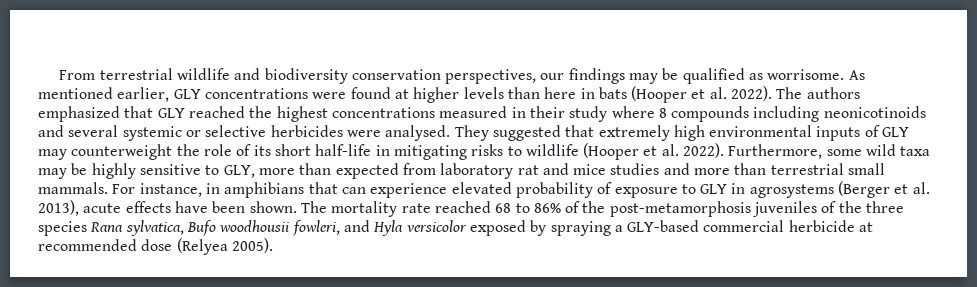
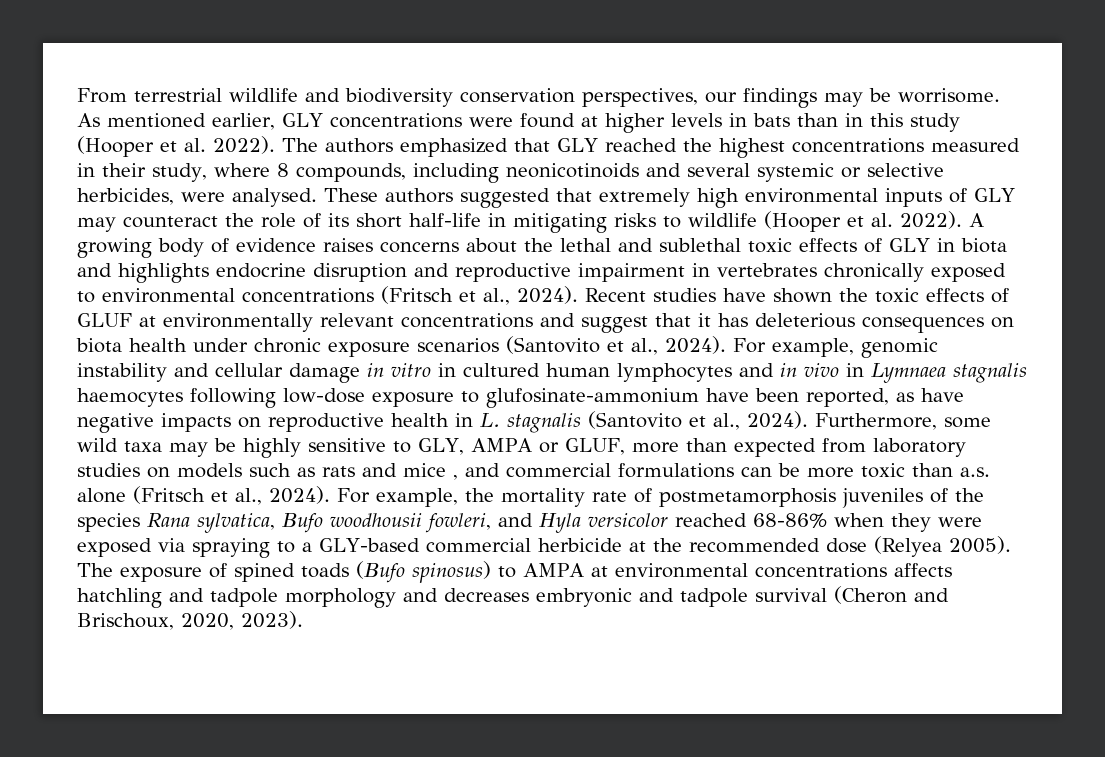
- From terrestrial wildlife and biodiversity conservation perspectives, our findings may be qualified as worrisome.
+ From terrestrial wildlife and biodiversity conservation perspectives, our findings may be worrisome.
- As mentioned earlier, GLY concentrations were found at higher levels than here in bats (Hooper et al. 2022).
+ As mentioned earlier, GLY concentrations were found at higher levels in bats than in this study (Hooper et al. 2022).
- The authors emphasized that GLY reached the highest concentrations measured in their study where 8 compounds including neonicotinoids and several systemic or selective herbicides were analysed.
+ The authors emphasized that GLY reached the highest concentrations measured in their study, where 8 compounds, including neonicotinoids and several systemic or selective herbicides, were analysed.
- They suggested that extremely high environmental inputs of GLY may counterweight the role of its short half-life in mitigating risks to wildlife (Hooper et al. 2022).
+ These authors suggested that extremely high environmental inputs of GLY may counteract the role of its short half-life in mitigating risks to wildlife (Hooper et al. 2022).
+ A growing body of evidence raises concerns about the lethal and sublethal toxic effects of GLY in biota and highlights endocrine disruption and reproductive impairment in vertebrates chronically exposed to environmental concentrations (Fritsch et al., 2024). Recent studies have shown the toxic effects of GLUF at environmentally relevant concentrations and suggest that it has deleterious consequences on biota health under chronic exposure scenarios (Santovito et al., 2024). For example, genomic instability and cellular damage in vitro in cultured human lymphocytes and in vivo in Lymnaea stagnalis haemocytes following low-dose exposure to glufosinate-ammonium have been reported, as have negative impacts on reproductive health in L. stagnalis (Santovito et al., 2024).
- Furthermore, some wild taxa may be highly sensitive to GLY, more than expected from laboratory rat and mice studies and more than terrestrial small mammals. For instance, in amphibians that can experience elevated probability of exposure to GLY in agrosystems (Berger et al. 2013), acute effects have been shown. The mortality rate reached 68 to 86% of the post-metamorphosis juveniles of the three species Rana sylvatica, Bufo woodhousii fowleri, and Hyla versicolor exposed by spraying a GLY-based commercial herbicide at recommended dose (Relyea 2005).
+ Furthermore, some wild taxa may be highly sensitive to GLY, AMPA or GLUF, more than expected from laboratory studies on models such as rats and mice , and commercial formulations can be more toxic than a.s. alone (Fritsch et al., 2024). For example, the mortality rate of postmetamorphosis juveniles of the species Rana sylvatica, Bufo woodhousii fowleri, and Hyla versicolor reached 68-86% when they were exposed via spraying to a GLY-based commercial herbicide at the recommended dose (Relyea 2005).
+ The exposure of spined toads (Bufo spinosus) to AMPA at environmental concentrations affects hatchling and tadpole morphology and decreases embryonic and tadpole survival (Cheron and Brischoux, 2020, 2023).

